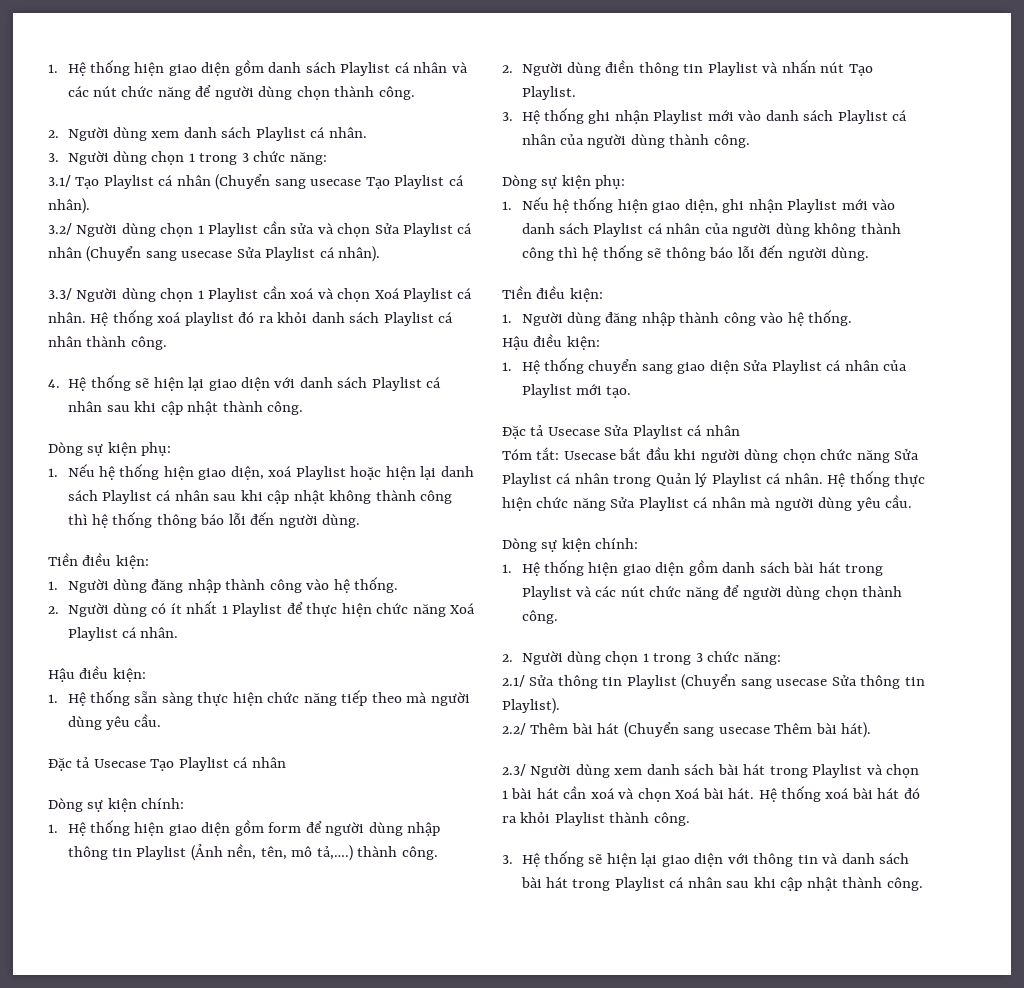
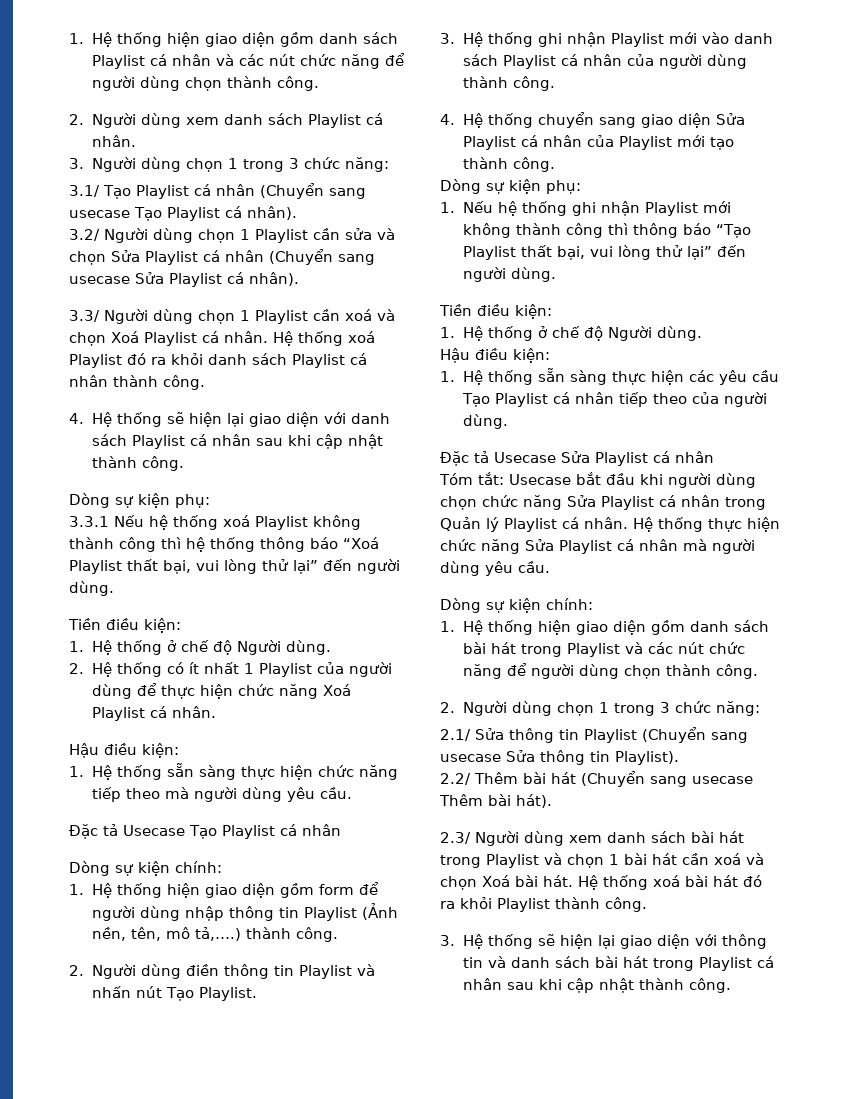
- Hệ thống xoá playlist đó ra khỏi danh sách Playlist cá nhân thành công.
+ Hệ thống xoá Playlist đó ra khỏi danh sách Playlist cá nhân thành công.
- 1. Nếu hệ thống hiện giao diện, xoá Playlist hoặc hiện lại danh sách Playlist cá nhân sau khi cập nhật không thành công thì hệ thống thông báo lỗi đến người dùng.
+ 3.3.1 Nếu hệ thống xoá Playlist không thành công thì hệ thống thông báo “Xoá Playlist thất bại, vui lòng thử lại” đến người dùng.
  Tiền điều kiện:
- 1. Người dùng đăng nhập thành công vào hệ thống.
- 2. Người dùng có ít nhất 1 Playlist để thực hiện chức năng Xoá Playlist cá nhân.
+ 1. Hệ thống ở chế độ Người dùng.
+ 2. Hệ thống có ít nhất 1 Playlist của người dùng để thực hiện chức năng Xoá Playlist cá nhân.
  3. Hệ thống ghi nhận Playlist mới vào danh sách Playlist cá nhân của người dùng thành công.
+ 4. Hệ thống chuyển sang giao diện Sửa Playlist cá nhân của Playlist mới tạo thành công.
  Dòng sự kiện phụ:
- 1. Nếu hệ thống hiện giao diện, ghi nhận Playlist mới vào danh sách Playlist cá nhân của người dùng không thành công thì hệ thống sẽ thông báo lỗi đến người dùng.
+ 1. Nếu hệ thống ghi nhận Playlist mới không thành công thì thông báo “Tạo Playlist thất bại, vui lòng thử lại” đến người dùng.
  Tiền điều kiện:
- 1. Người dùng đăng nhập thành công vào hệ thống.
+ 1. Hệ thống ở chế độ Người dùng.
  Hậu điều kiện:
- 1. Hệ thống chuyển sang giao diện Sửa Playlist cá nhân của Playlist mới tạo.
+ 1. Hệ thống sẵn sàng thực hiện các yêu cầu Tạo Playlist cá nhân tiếp theo của người dùng.

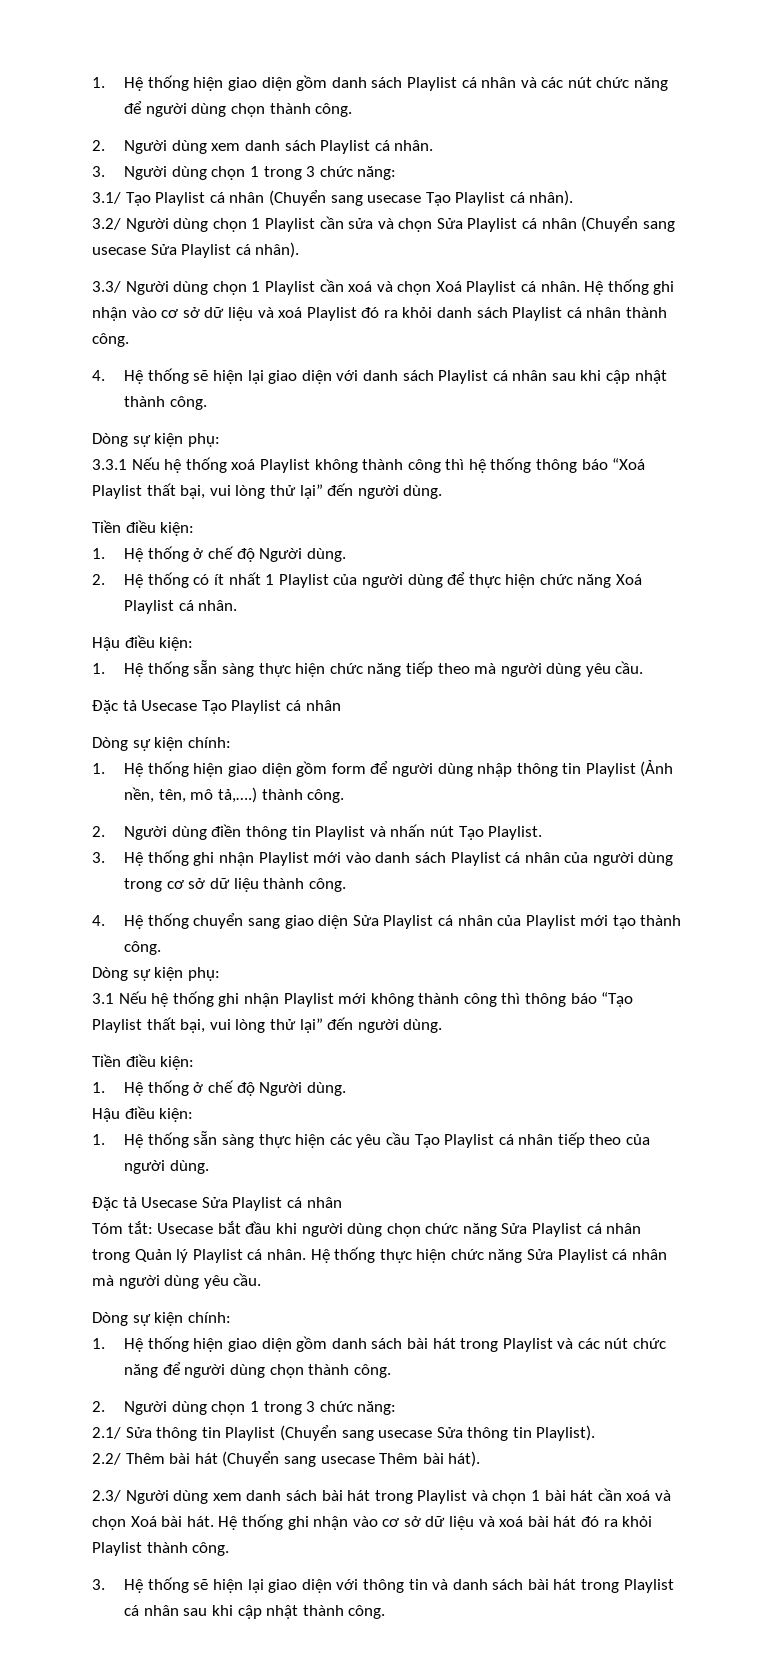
- Hệ thống xoá Playlist đó ra khỏi danh sách Playlist cá nhân thành công.
+ Hệ thống ghi nhận vào cơ sở dữ liệu và xoá Playlist đó ra khỏi danh sách Playlist cá nhân thành công.
- 3. Hệ thống ghi nhận Playlist mới vào danh sách Playlist cá nhân của người dùng thành công.
+ 3. Hệ thống ghi nhận Playlist mới vào danh sách Playlist cá nhân của người dùng trong cơ sở dữ liệu thành công.
- 1. Nếu hệ thống ghi nhận Playlist mới không thành công thì thông báo “Tạo Playlist thất bại, vui lòng thử lại” đến người dùng.
+ 3.1 Nếu hệ thống ghi nhận Playlist mới không thành công thì thông báo “Tạo Playlist thất bại, vui lòng thử lại” đến người dùng.
- Hệ thống xoá bài hát đó ra khỏi Playlist thành công.
+ Hệ thống ghi nhận vào cơ sở dữ liệu và xoá bài hát đó ra khỏi Playlist thành công.

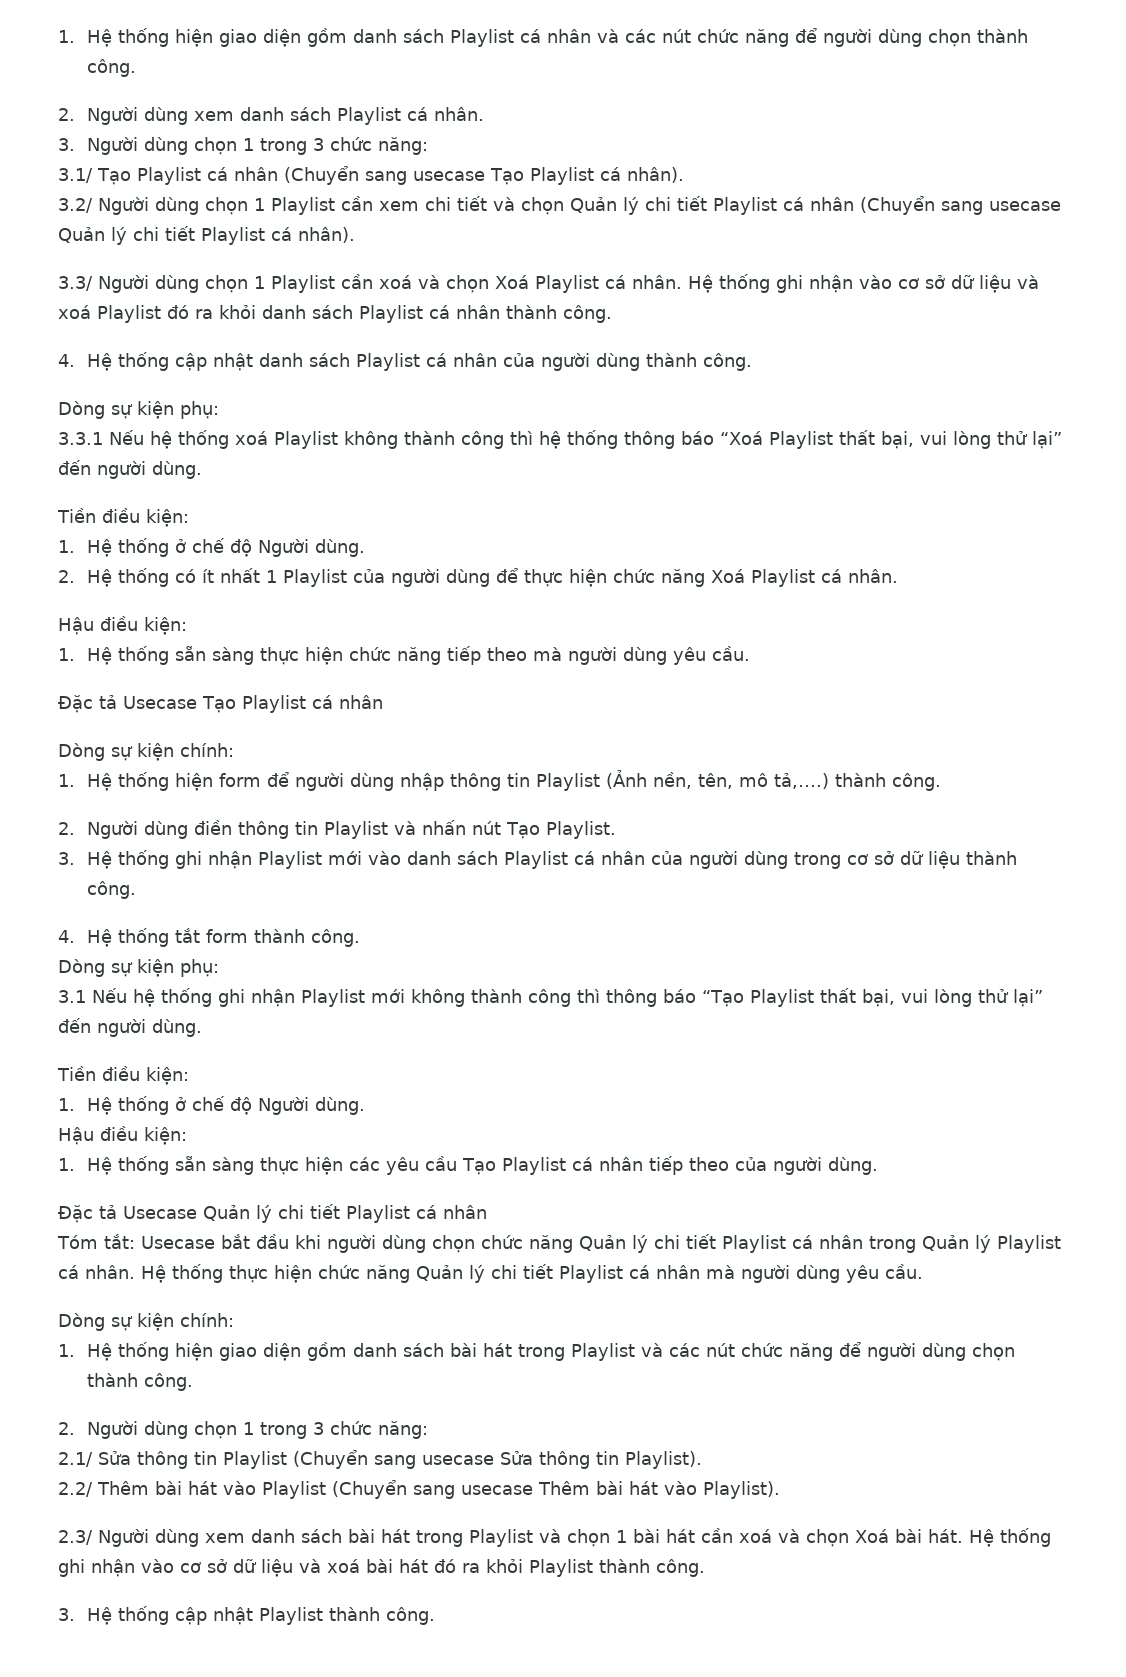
- 3.2/ Người dùng chọn 1 Playlist cần sửa và chọn Sửa Playlist cá nhân (Chuyển sang usecase Sửa Playlist cá nhân).
+ 3.2/ Người dùng chọn 1 Playlist cần xem chi tiết và chọn Quản lý chi tiết Playlist cá nhân (Chuyển sang usecase Quản lý chi tiết Playlist cá nhân).
- 4. Hệ thống sẽ hiện lại giao diện với danh sách Playlist cá nhân sau khi cập nhật thành công.
+ 4. Hệ thống cập nhật danh sách Playlist cá nhân của người dùng thành công.
- 1. Hệ thống hiện giao diện gồm form để người dùng nhập thông tin Playlist (Ảnh nền, tên, mô tả,….) thành công.
+ 1. Hệ thống hiện form để người dùng nhập thông tin Playlist (Ảnh nền, tên, mô tả,….) thành công.
- 4. Hệ thống chuyển sang giao diện Sửa Playlist cá nhân của Playlist mới tạo thành công.
+ 4. Hệ thống tắt form thành công.
- Đặc tả Usecase Sửa Playlist cá nhân
+ Đặc tả Usecase Quản lý chi tiết Playlist cá nhân
- Tóm tắt: Usecase bắt đầu khi người dùng chọn chức năng Sửa Playlist cá nhân trong Quản lý Playlist cá nhân.
+ Tóm tắt: Usecase bắt đầu khi người dùng chọn chức năng Quản lý chi tiết Playlist cá nhân trong Quản lý Playlist cá nhân.
- Hệ thống thực hiện chức năng Sửa Playlist cá nhân mà người dùng yêu cầu.
+ Hệ thống thực hiện chức năng Quản lý chi tiết Playlist cá nhân mà người dùng yêu cầu.
- 2.2/ Thêm bài hát (Chuyển sang usecase Thêm bài hát).
+ 2.2/ Thêm bài hát vào Playlist (Chuyển sang usecase Thêm bài hát vào Playlist).
- 3. Hệ thống sẽ hiện lại giao diện với thông tin và danh sách bài hát trong Playlist cá nhân sau khi cập nhật thành công.
+ 3. Hệ thống cập nhật Playlist thành công.

